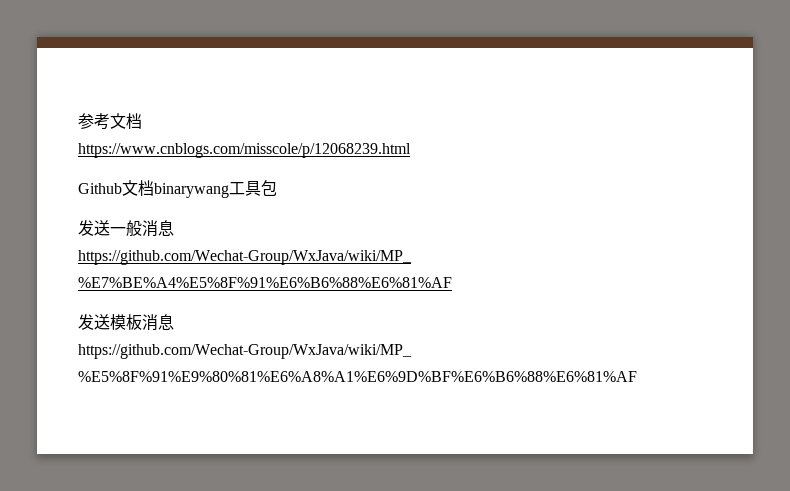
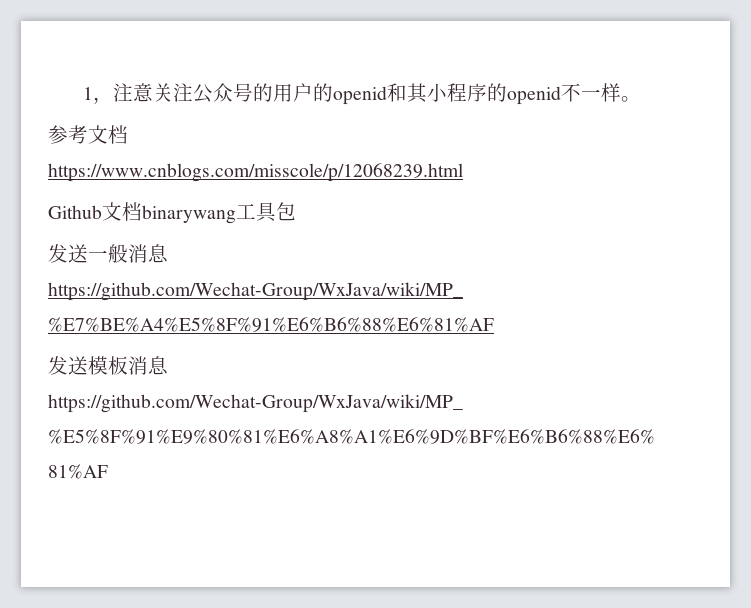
+ 1，注意关注公众号的用户的openid和其小程序的openid不一样。

